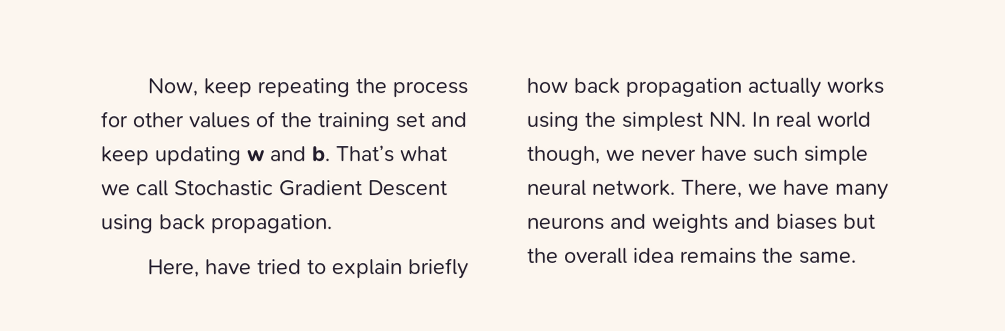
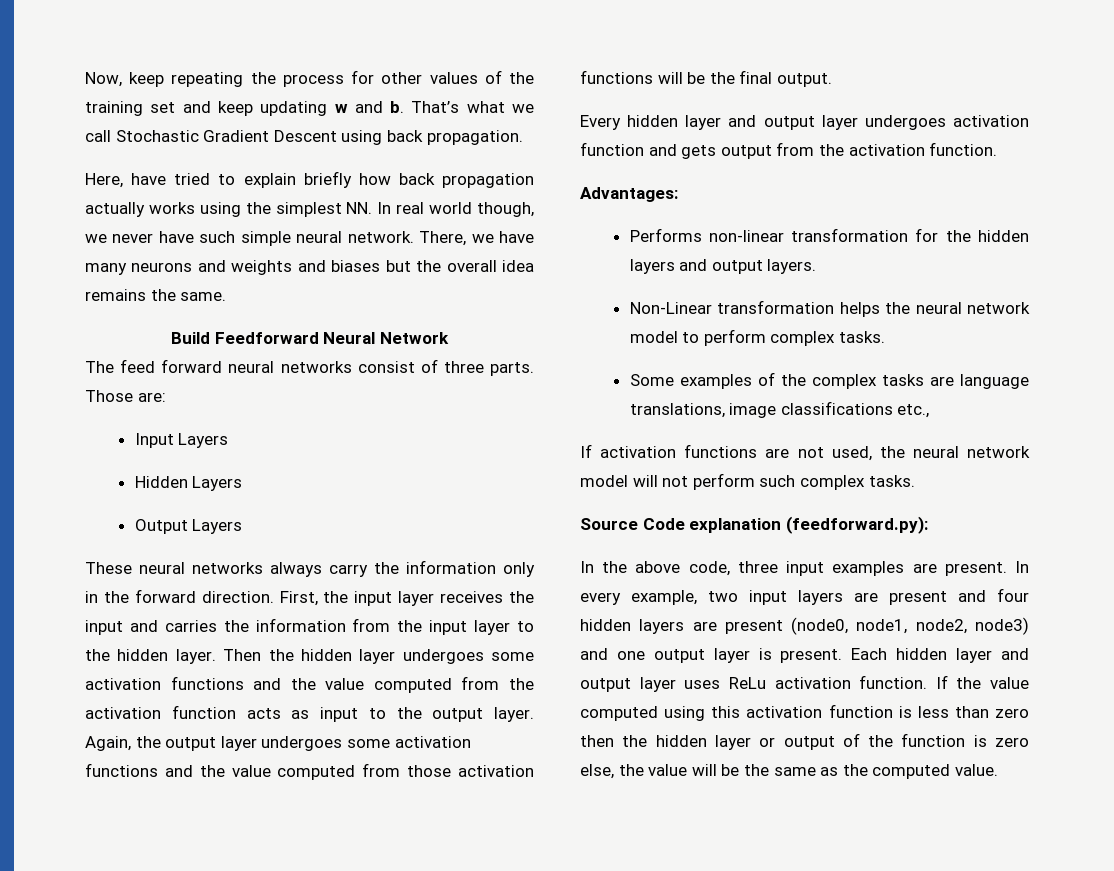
+ Build Feedforward Neural Network
+ The feed forward neural networks consist of three parts. Those are:
+ Input Layers
+ Hidden Layers
+ Output Layers
+ These neural networks always carry the information only in the forward direction. First, the input layer receives the input and carries the information from the input layer to the hidden layer. Then the hidden layer undergoes some activation functions and the value computed from the activation function acts as input to the output layer. Again, the output layer undergoes some activation functions and the value computed from those activation functions will be the final output.
+ Every hidden layer and output layer undergoes activation function and gets output from the activation function.
+ Advantages:
+ Performs non-linear transformation for the hidden layers and output layers.
+ Non-Linear transformation helps the neural network model to perform complex tasks.
+ Some examples of the complex tasks are language translations, image classifications etc.,
+ If activation functions are not used, the neural network model will not perform such complex tasks.
+ Source Code explanation (feedforward.py):
+ In the above code, three input examples are present. In every example, two input layers are present and four hidden layers are present (node0, node1, node2, node3) and one output layer is present. Each hidden layer and output layer uses ReLu activation function. If the value computed using this activation function is less than zero then the hidden layer or output of the function is zero else, the value will be the same as the computed value.

